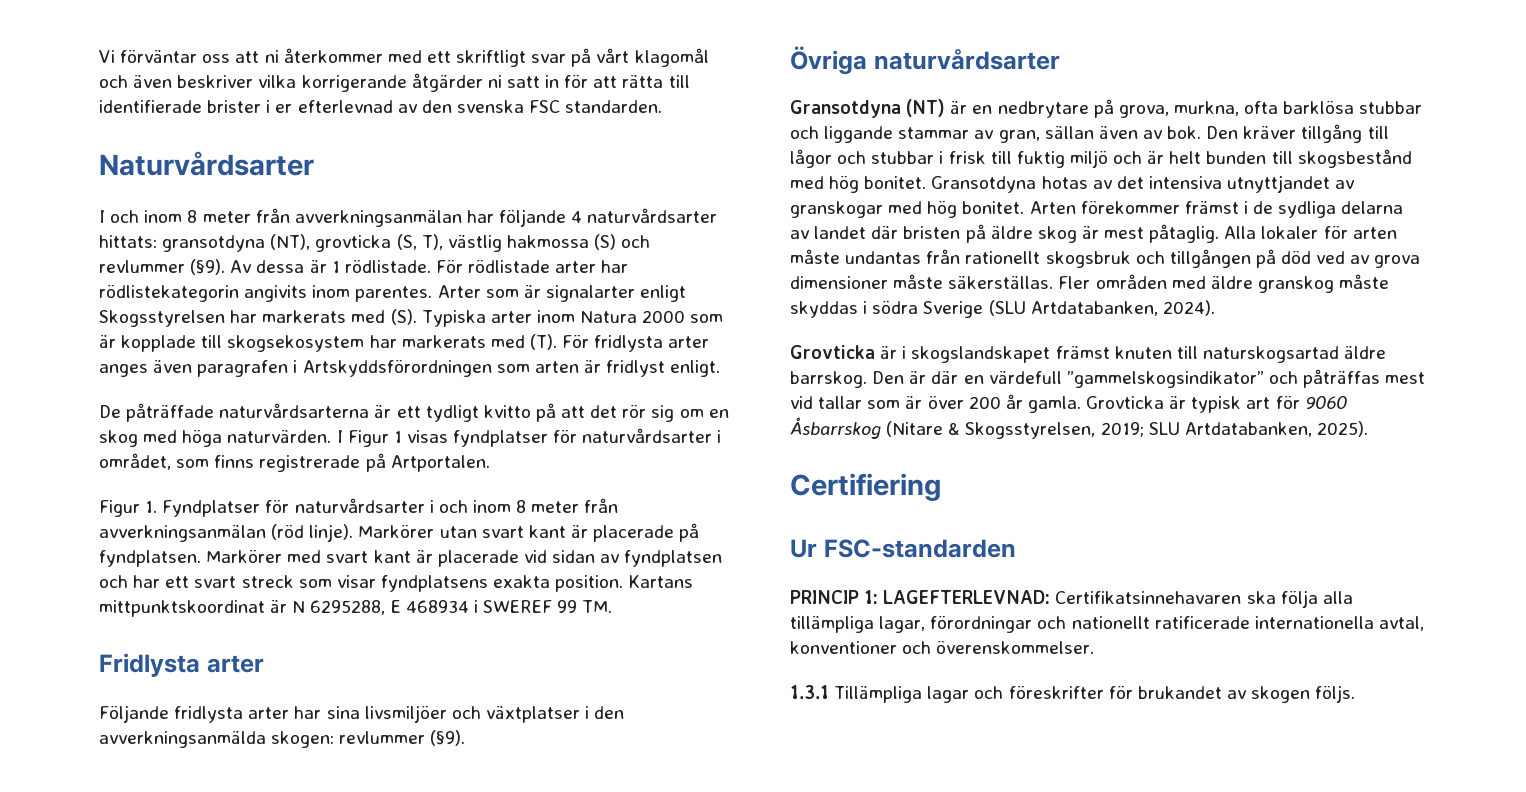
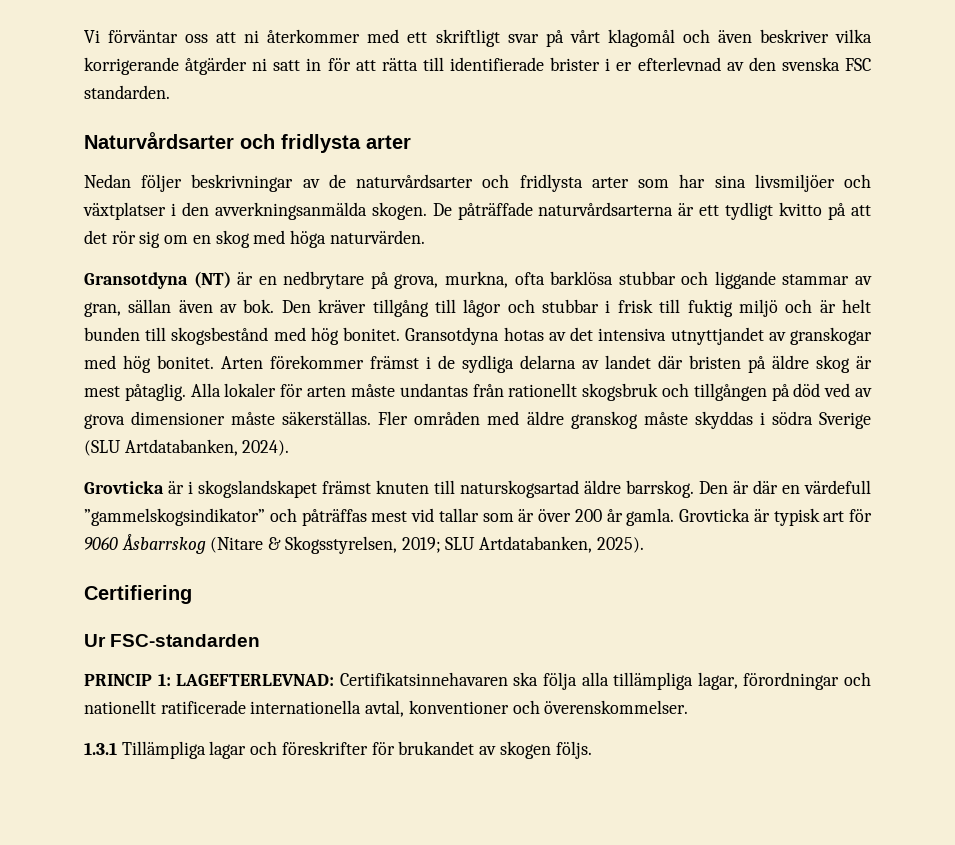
- Naturvårdsarter
- I och inom 8 meter från avverkningsanmälan har följande 4 naturvårdsarter hittats: gransotdyna (NT), grovticka (S, T), västlig hakmossa (S) och revlummer (§9). Av dessa är 1 rödlistade. För rödlistade arter har rödlistekategorin angivits inom parentes. Arter som är signalarter enligt Skogsstyrelsen har markerats med (S). Typiska arter inom Natura 2000 som är kopplade till skogsekosystem har markerats med (T). För fridlysta arter anges även paragrafen i Artskyddsförordningen som arten är fridlyst enligt.
- De påträffade naturvårdsarterna är ett tydligt kvitto på att det rör sig om en skog med höga naturvärden. I Figur 1 visas fyndplatser för naturvårdsarter i området, som finns registrerade på Artportalen.
- Figur 1. Fyndplatser för naturvårdsarter i och inom 8 meter från avverkningsanmälan (röd linje). Markörer utan svart kant är placerade på fyndplatsen. Markörer med svart kant är placerade vid sidan av fyndplatsen och har ett svart streck som visar fyndplatsens exakta position. Kartans mittpunktskoordinat är N 6295288, E 468934 i SWEREF 99 TM.
- Fridlysta arter
- Följande fridlysta arter har sina livsmiljöer och växtplatser i den avverkningsanmälda skogen: revlummer (§9).
- Övriga naturvårdsarter
+ Naturvårdsarter och fridlysta arter
+ Nedan följer beskrivningar av de naturvårdsarter och fridlysta arter som har sina livsmiljöer och växtplatser i den avverkningsanmälda skogen. De påträffade naturvårdsarterna är ett tydligt kvitto på att det rör sig om en skog med höga naturvärden.

